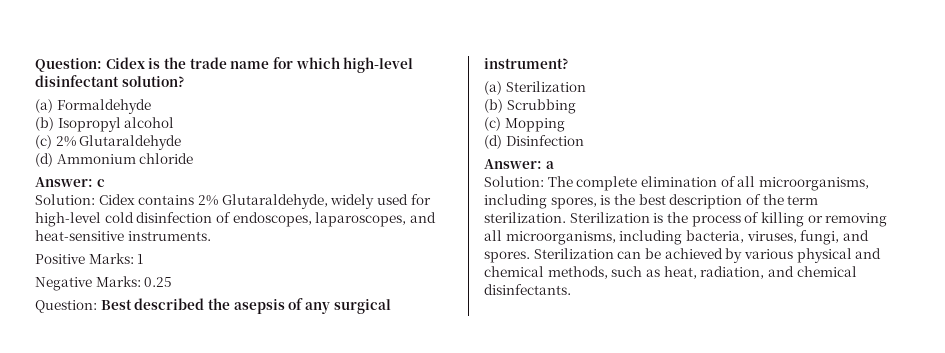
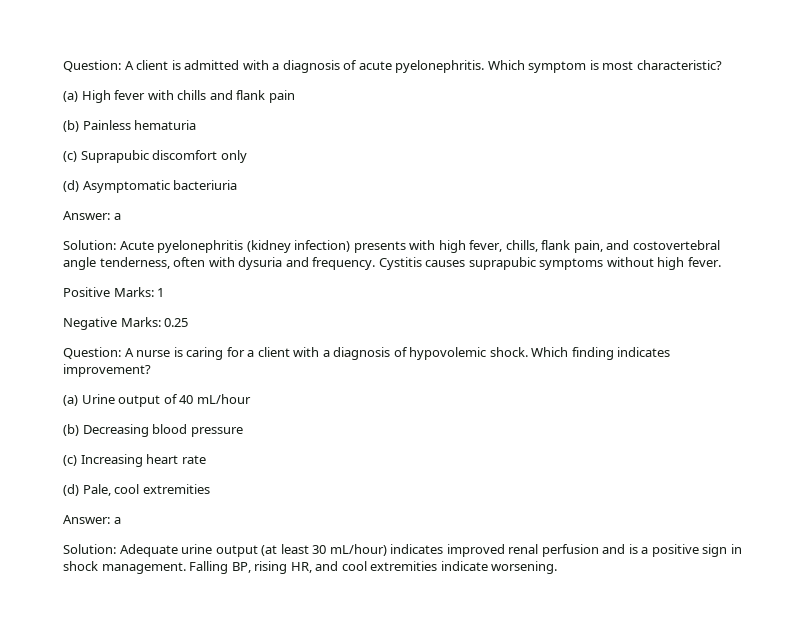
- Question: Cidex is the trade name for which high-level disinfectant solution?
- (a) Formaldehyde
- (b) Isopropyl alcohol
- (c) 2% Glutaraldehyde
- (d) Ammonium chloride
- Answer: c
- Solution: Cidex contains 2% Glutaraldehyde, widely used for high-level cold disinfection of endoscopes, laparoscopes, and heat-sensitive instruments.
+ Question: A client is admitted with a diagnosis of acute pyelonephritis. Which symptom is most characteristic?
+ (a) High fever with chills and flank pain
+ (b) Painless hematuria
+ (c) Suprapubic discomfort only
+ (d) Asymptomatic bacteriuria
+ Answer: a
+ Solution: Acute pyelonephritis (kidney infection) presents with high fever, chills, flank pain, and costovertebral angle tenderness, often with dysuria and frequency. Cystitis causes suprapubic symptoms without high fever.
- Question: Best described the asepsis of any surgical instrument?
- (a) Sterilization
- (b) Scrubbing
- (c) Mopping
- (d) Disinfection
+ Question: A nurse is caring for a client with a diagnosis of hypovolemic shock. Which finding indicates improvement?
+ (a) Urine output of 40 mL/hour
+ (b) Decreasing blood pressure
+ (c) Increasing heart rate
+ (d) Pale, cool extremities
  Answer: a
- Solution: The complete elimination of all microorganisms, including spores, is the best description of the term sterilization. Sterilization is the process of killing or removing all microorganisms, including bacteria, viruses, fungi, and spores. Sterilization can be achieved by various physical and chemical methods, such as heat, radiation, and chemical disinfectants.
+ Solution: Adequate urine output (at least 30 mL/hour) indicates improved renal perfusion and is a positive sign in shock management. Falling BP, rising HR, and cool extremities indicate worsening.

